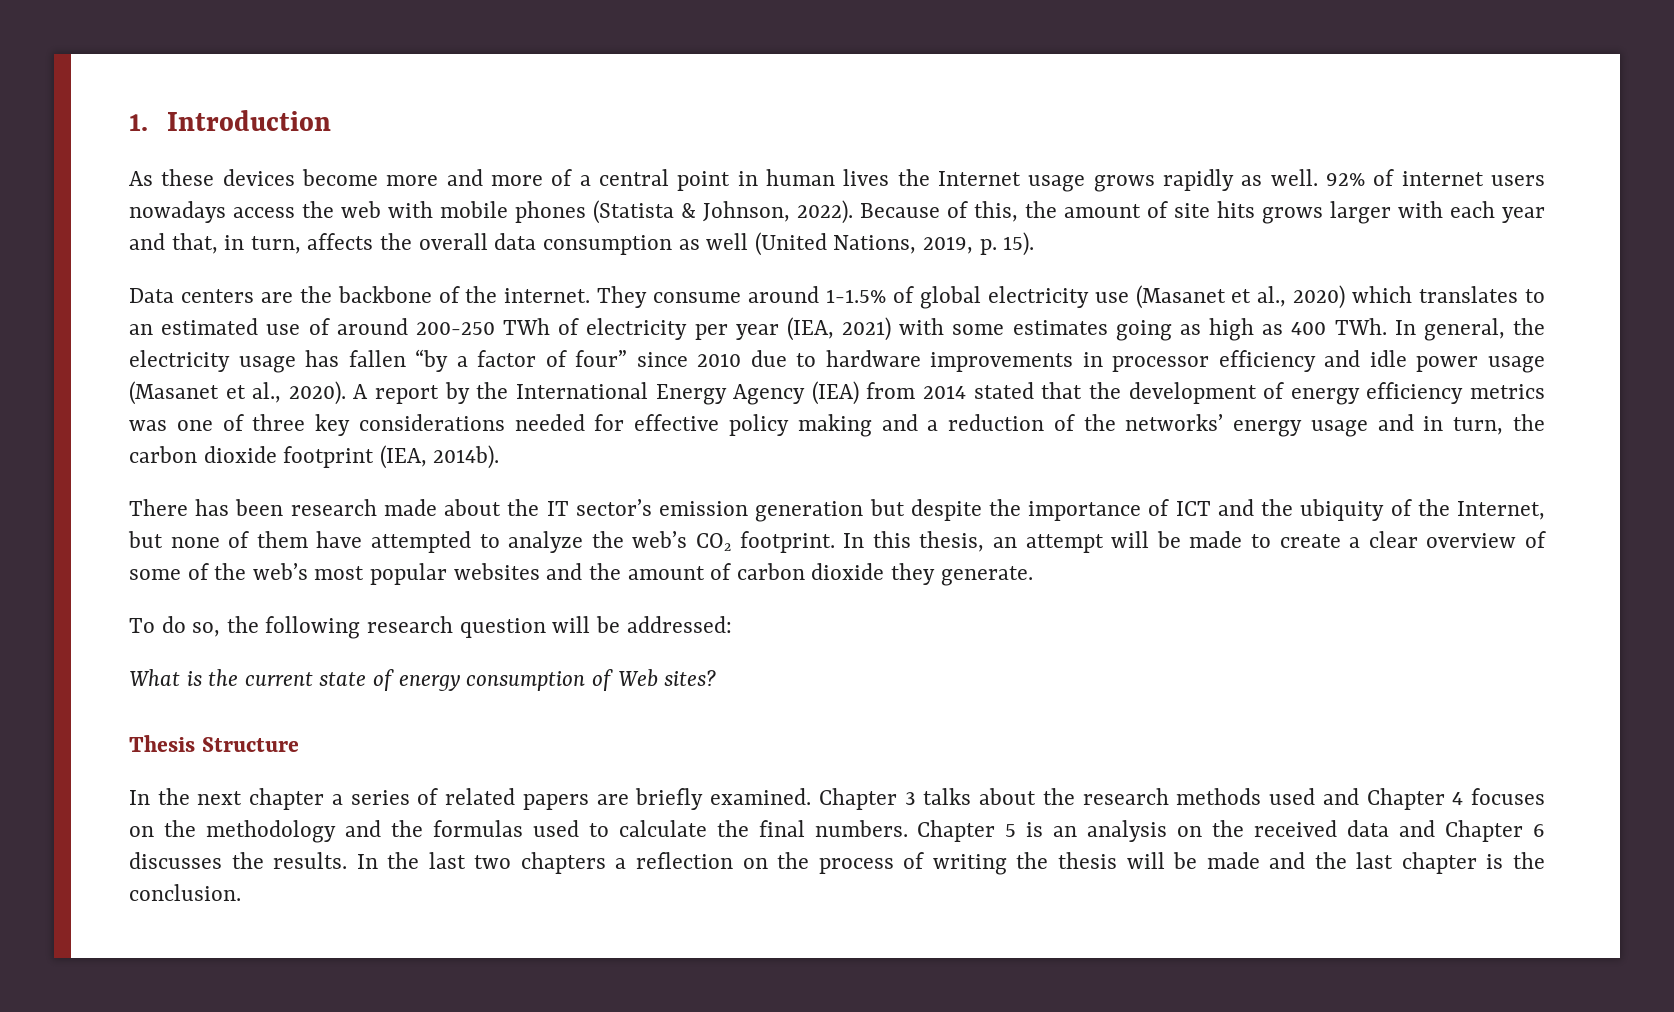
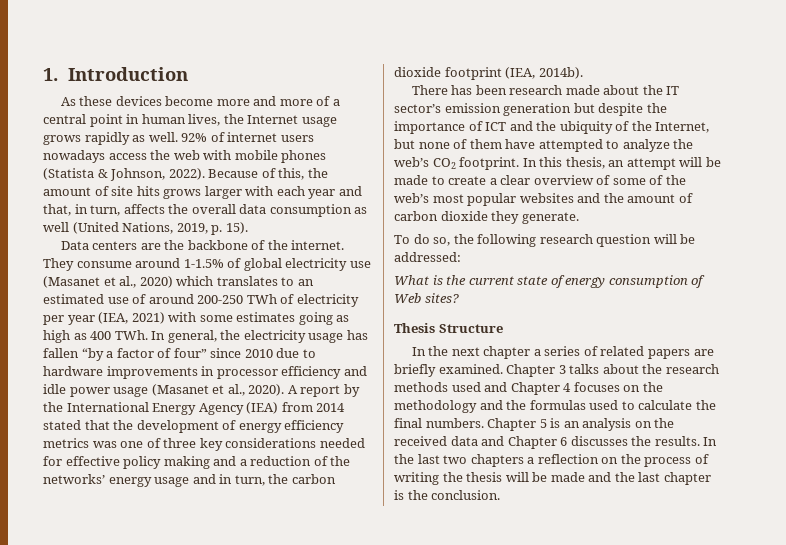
- As these devices become more and more of a central point in human lives the Internet usage grows rapidly as well.
+ As these devices become more and more of a central point in human lives, the Internet usage grows rapidly as well.

